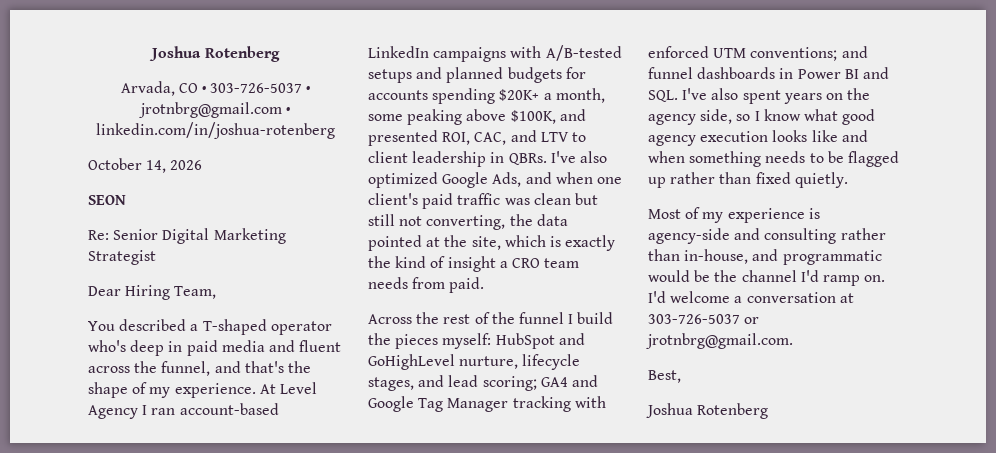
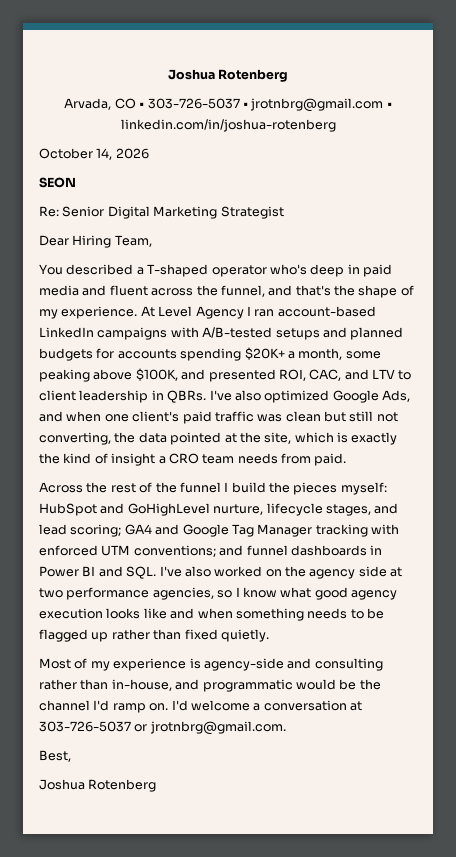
- and funnel dashboards in Power BI and SQL. I've also spent years on the agency side, so I know what good agency execution looks like and when something needs to be flagged up rather than fixed quietly.
+ and funnel dashboards in Power BI and SQL. I've also worked on the agency side at two performance agencies, so I know what good agency execution looks like and when something needs to be flagged up rather than fixed quietly.

